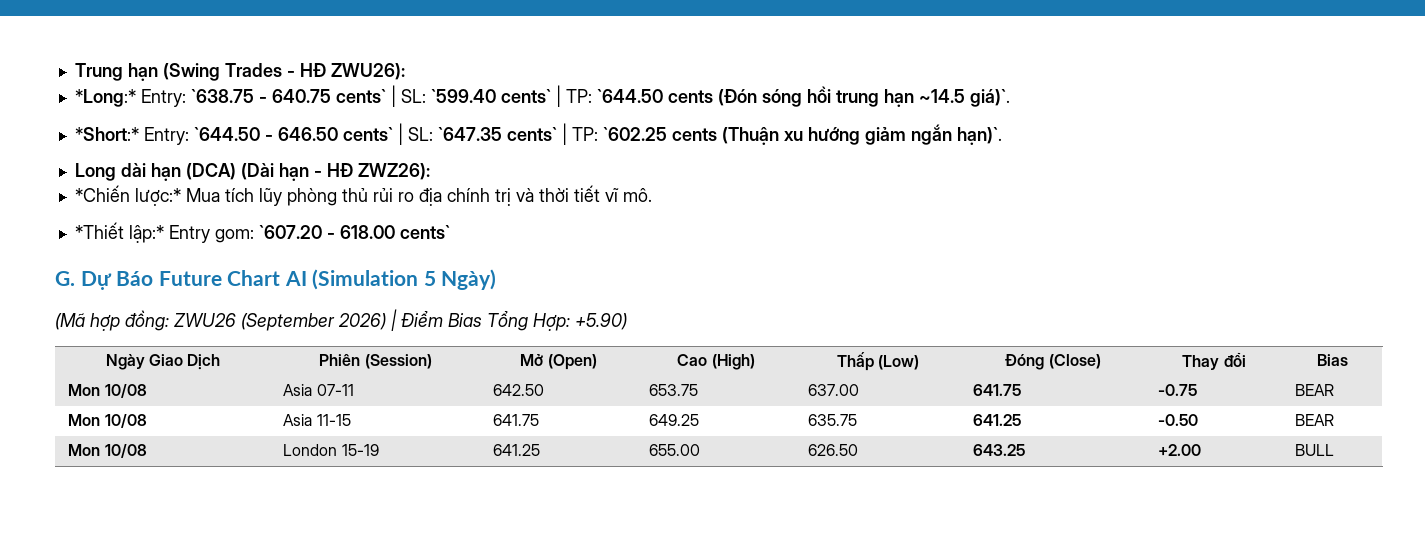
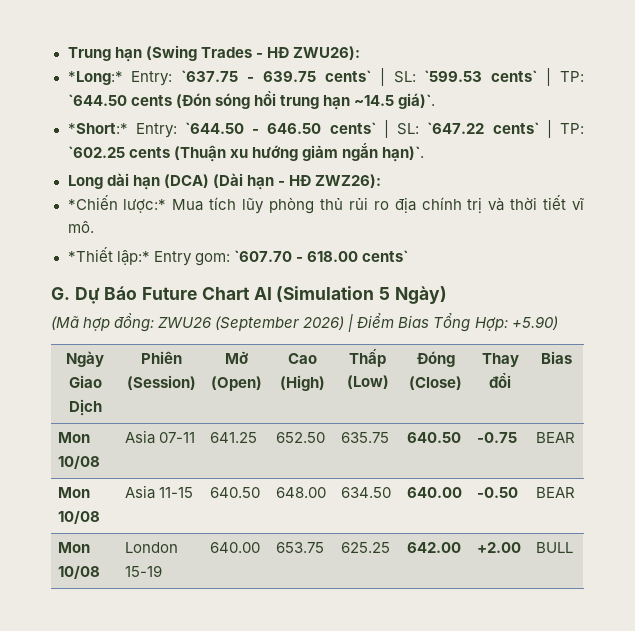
- *Long:* Entry: `638.75 - 640.75 cents` | SL: `599.40 cents` | TP: `644.50 cents (Đón sóng hồi trung hạn ~14.5 giá)`.
+ *Long:* Entry: `637.75 - 639.75 cents` | SL: `599.53 cents` | TP: `644.50 cents (Đón sóng hồi trung hạn ~14.5 giá)`.
- *Short:* Entry: `644.50 - 646.50 cents` | SL: `647.35 cents` | TP: `602.25 cents (Thuận xu hướng giảm ngắn hạn)`.
+ *Short:* Entry: `644.50 - 646.50 cents` | SL: `647.22 cents` | TP: `602.25 cents (Thuận xu hướng giảm ngắn hạn)`.
- *Thiết lập:* Entry gom: `607.20 - 618.00 cents`
+ *Thiết lập:* Entry gom: `607.70 - 618.00 cents`
- Mon 10/08 | Asia 07-11 | 642.50 | 653.75 | 637.00 | 641.75 | -0.75 | BEAR
+ Mon 10/08 | Asia 07-11 | 641.25 | 652.50 | 635.75 | 640.50 | -0.75 | BEAR
- Mon 10/08 | Asia 11-15 | 641.75 | 649.25 | 635.75 | 641.25 | -0.50 | BEAR
+ Mon 10/08 | Asia 11-15 | 640.50 | 648.00 | 634.50 | 640.00 | -0.50 | BEAR
- Mon 10/08 | London 15-19 | 641.25 | 655.00 | 626.50 | 643.25 | +2.00 | BULL
+ Mon 10/08 | London 15-19 | 640.00 | 653.75 | 625.25 | 642.00 | +2.00 | BULL

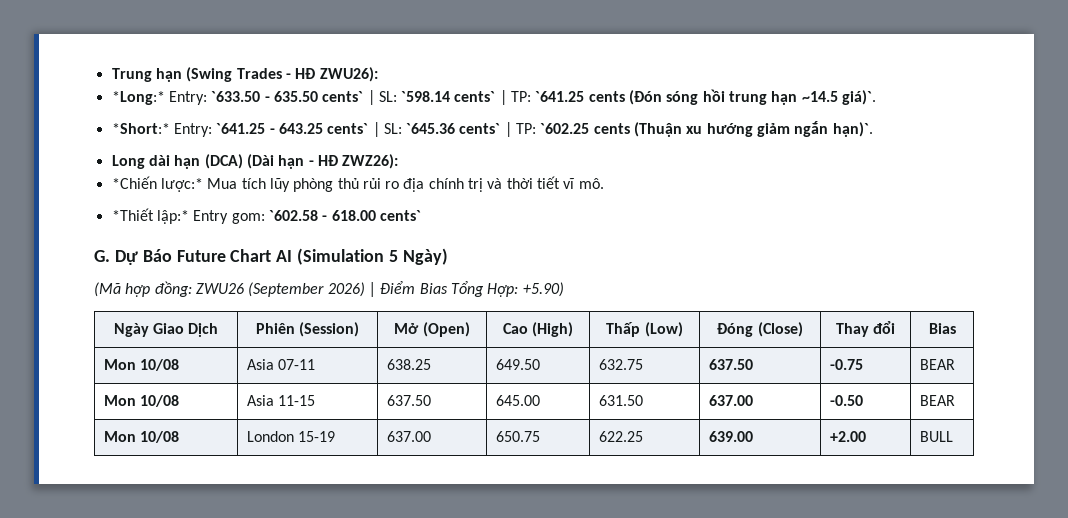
- *Long:* Entry: `637.75 - 639.75 cents` | SL: `599.53 cents` | TP: `644.50 cents (Đón sóng hồi trung hạn ~14.5 giá)`.
+ *Long:* Entry: `633.50 - 635.50 cents` | SL: `598.14 cents` | TP: `641.25 cents (Đón sóng hồi trung hạn ~14.5 giá)`.
- *Short:* Entry: `644.50 - 646.50 cents` | SL: `647.22 cents` | TP: `602.25 cents (Thuận xu hướng giảm ngắn hạn)`.
+ *Short:* Entry: `641.25 - 643.25 cents` | SL: `645.36 cents` | TP: `602.25 cents (Thuận xu hướng giảm ngắn hạn)`.
- *Thiết lập:* Entry gom: `607.70 - 618.00 cents`
+ *Thiết lập:* Entry gom: `602.58 - 618.00 cents`
- Mon 10/08 | Asia 07-11 | 641.25 | 652.50 | 635.75 | 640.50 | -0.75 | BEAR
+ Mon 10/08 | Asia 07-11 | 638.25 | 649.50 | 632.75 | 637.50 | -0.75 | BEAR
- Mon 10/08 | Asia 11-15 | 640.50 | 648.00 | 634.50 | 640.00 | -0.50 | BEAR
+ Mon 10/08 | Asia 11-15 | 637.50 | 645.00 | 631.50 | 637.00 | -0.50 | BEAR
- Mon 10/08 | London 15-19 | 640.00 | 653.75 | 625.25 | 642.00 | +2.00 | BULL
+ Mon 10/08 | London 15-19 | 637.00 | 650.75 | 622.25 | 639.00 | +2.00 | BULL

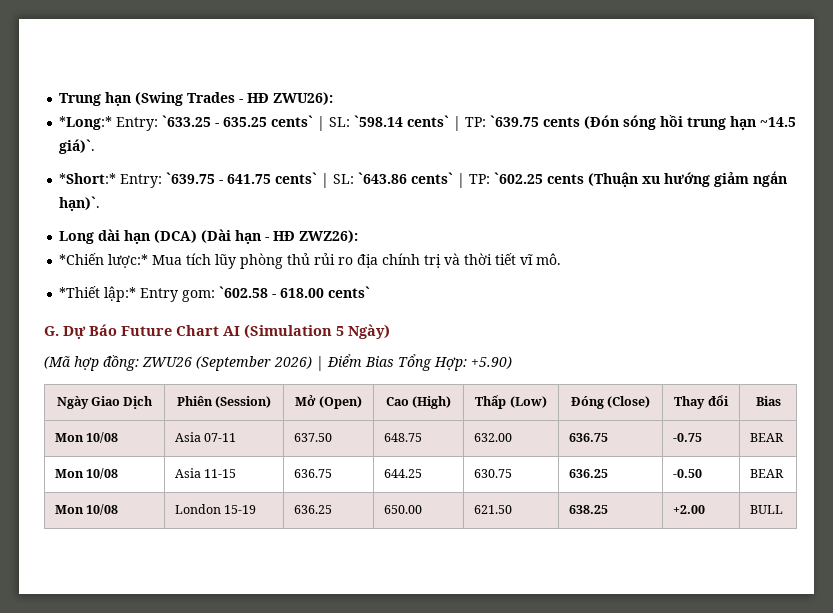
- *Long:* Entry: `633.50 - 635.50 cents` | SL: `598.14 cents` | TP: `641.25 cents (Đón sóng hồi trung hạn ~14.5 giá)`.
+ *Long:* Entry: `633.25 - 635.25 cents` | SL: `598.14 cents` | TP: `639.75 cents (Đón sóng hồi trung hạn ~14.5 giá)`.
- *Short:* Entry: `641.25 - 643.25 cents` | SL: `645.36 cents` | TP: `602.25 cents (Thuận xu hướng giảm ngắn hạn)`.
+ *Short:* Entry: `639.75 - 641.75 cents` | SL: `643.86 cents` | TP: `602.25 cents (Thuận xu hướng giảm ngắn hạn)`.
- Mon 10/08 | Asia 07-11 | 638.25 | 649.50 | 632.75 | 637.50 | -0.75 | BEAR
+ Mon 10/08 | Asia 07-11 | 637.50 | 648.75 | 632.00 | 636.75 | -0.75 | BEAR
- Mon 10/08 | Asia 11-15 | 637.50 | 645.00 | 631.50 | 637.00 | -0.50 | BEAR
+ Mon 10/08 | Asia 11-15 | 636.75 | 644.25 | 630.75 | 636.25 | -0.50 | BEAR
- Mon 10/08 | London 15-19 | 637.00 | 650.75 | 622.25 | 639.00 | +2.00 | BULL
+ Mon 10/08 | London 15-19 | 636.25 | 650.00 | 621.50 | 638.25 | +2.00 | BULL

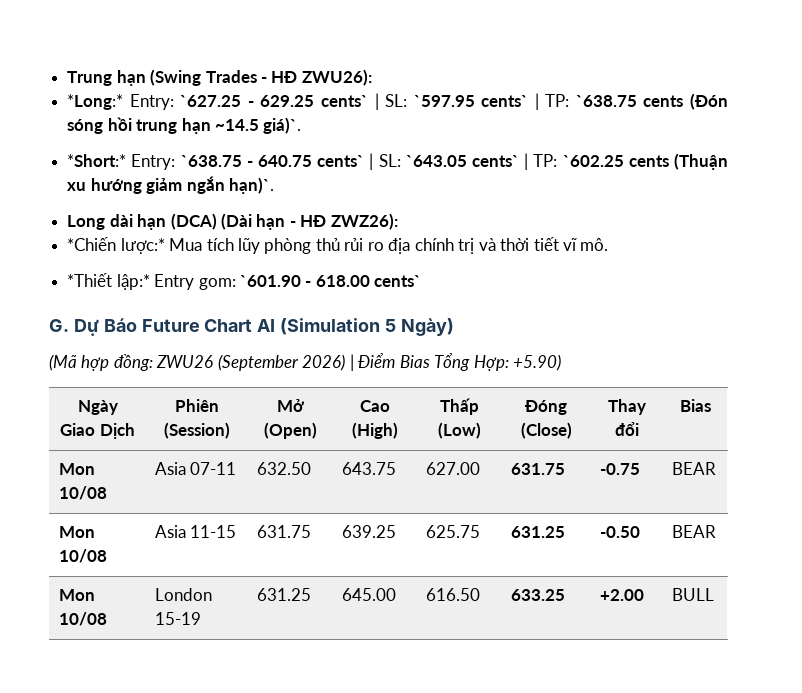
- *Long:* Entry: `633.25 - 635.25 cents` | SL: `598.14 cents` | TP: `639.75 cents (Đón sóng hồi trung hạn ~14.5 giá)`.
+ *Long:* Entry: `627.25 - 629.25 cents` | SL: `597.95 cents` | TP: `638.75 cents (Đón sóng hồi trung hạn ~14.5 giá)`.
- *Short:* Entry: `639.75 - 641.75 cents` | SL: `643.86 cents` | TP: `602.25 cents (Thuận xu hướng giảm ngắn hạn)`.
+ *Short:* Entry: `638.75 - 640.75 cents` | SL: `643.05 cents` | TP: `602.25 cents (Thuận xu hướng giảm ngắn hạn)`.
- *Thiết lập:* Entry gom: `602.58 - 618.00 cents`
+ *Thiết lập:* Entry gom: `601.90 - 618.00 cents`
- Mon 10/08 | Asia 07-11 | 637.50 | 648.75 | 632.00 | 636.75 | -0.75 | BEAR
+ Mon 10/08 | Asia 07-11 | 632.50 | 643.75 | 627.00 | 631.75 | -0.75 | BEAR
- Mon 10/08 | Asia 11-15 | 636.75 | 644.25 | 630.75 | 636.25 | -0.50 | BEAR
+ Mon 10/08 | Asia 11-15 | 631.75 | 639.25 | 625.75 | 631.25 | -0.50 | BEAR
- Mon 10/08 | London 15-19 | 636.25 | 650.00 | 621.50 | 638.25 | +2.00 | BULL
+ Mon 10/08 | London 15-19 | 631.25 | 645.00 | 616.50 | 633.25 | +2.00 | BULL

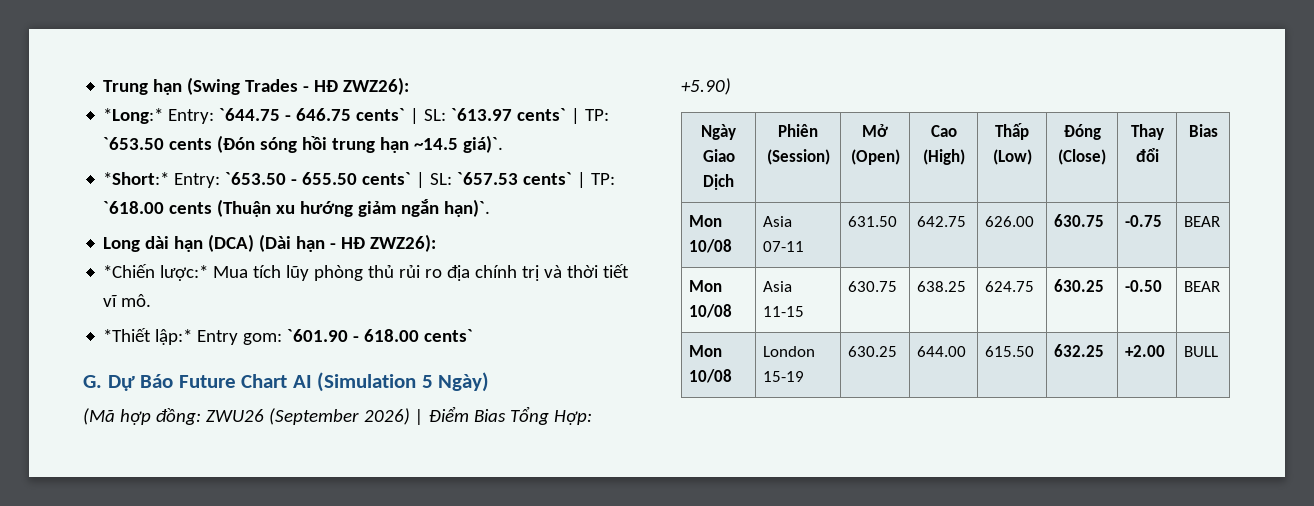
- Trung hạn (Swing Trades - HĐ ZWU26):
+ Trung hạn (Swing Trades - HĐ ZWZ26):
- *Long:* Entry: `627.25 - 629.25 cents` | SL: `597.95 cents` | TP: `638.75 cents (Đón sóng hồi trung hạn ~14.5 giá)`.
+ *Long:* Entry: `644.75 - 646.75 cents` | SL: `613.97 cents` | TP: `653.50 cents (Đón sóng hồi trung hạn ~14.5 giá)`.
- *Short:* Entry: `638.75 - 640.75 cents` | SL: `643.05 cents` | TP: `602.25 cents (Thuận xu hướng giảm ngắn hạn)`.
+ *Short:* Entry: `653.50 - 655.50 cents` | SL: `657.53 cents` | TP: `618.00 cents (Thuận xu hướng giảm ngắn hạn)`.
- Mon 10/08 | Asia 07-11 | 632.50 | 643.75 | 627.00 | 631.75 | -0.75 | BEAR
+ Mon 10/08 | Asia 07-11 | 631.50 | 642.75 | 626.00 | 630.75 | -0.75 | BEAR
- Mon 10/08 | Asia 11-15 | 631.75 | 639.25 | 625.75 | 631.25 | -0.50 | BEAR
+ Mon 10/08 | Asia 11-15 | 630.75 | 638.25 | 624.75 | 630.25 | -0.50 | BEAR
- Mon 10/08 | London 15-19 | 631.25 | 645.00 | 616.50 | 633.25 | +2.00 | BULL
+ Mon 10/08 | London 15-19 | 630.25 | 644.00 | 615.50 | 632.25 | +2.00 | BULL

